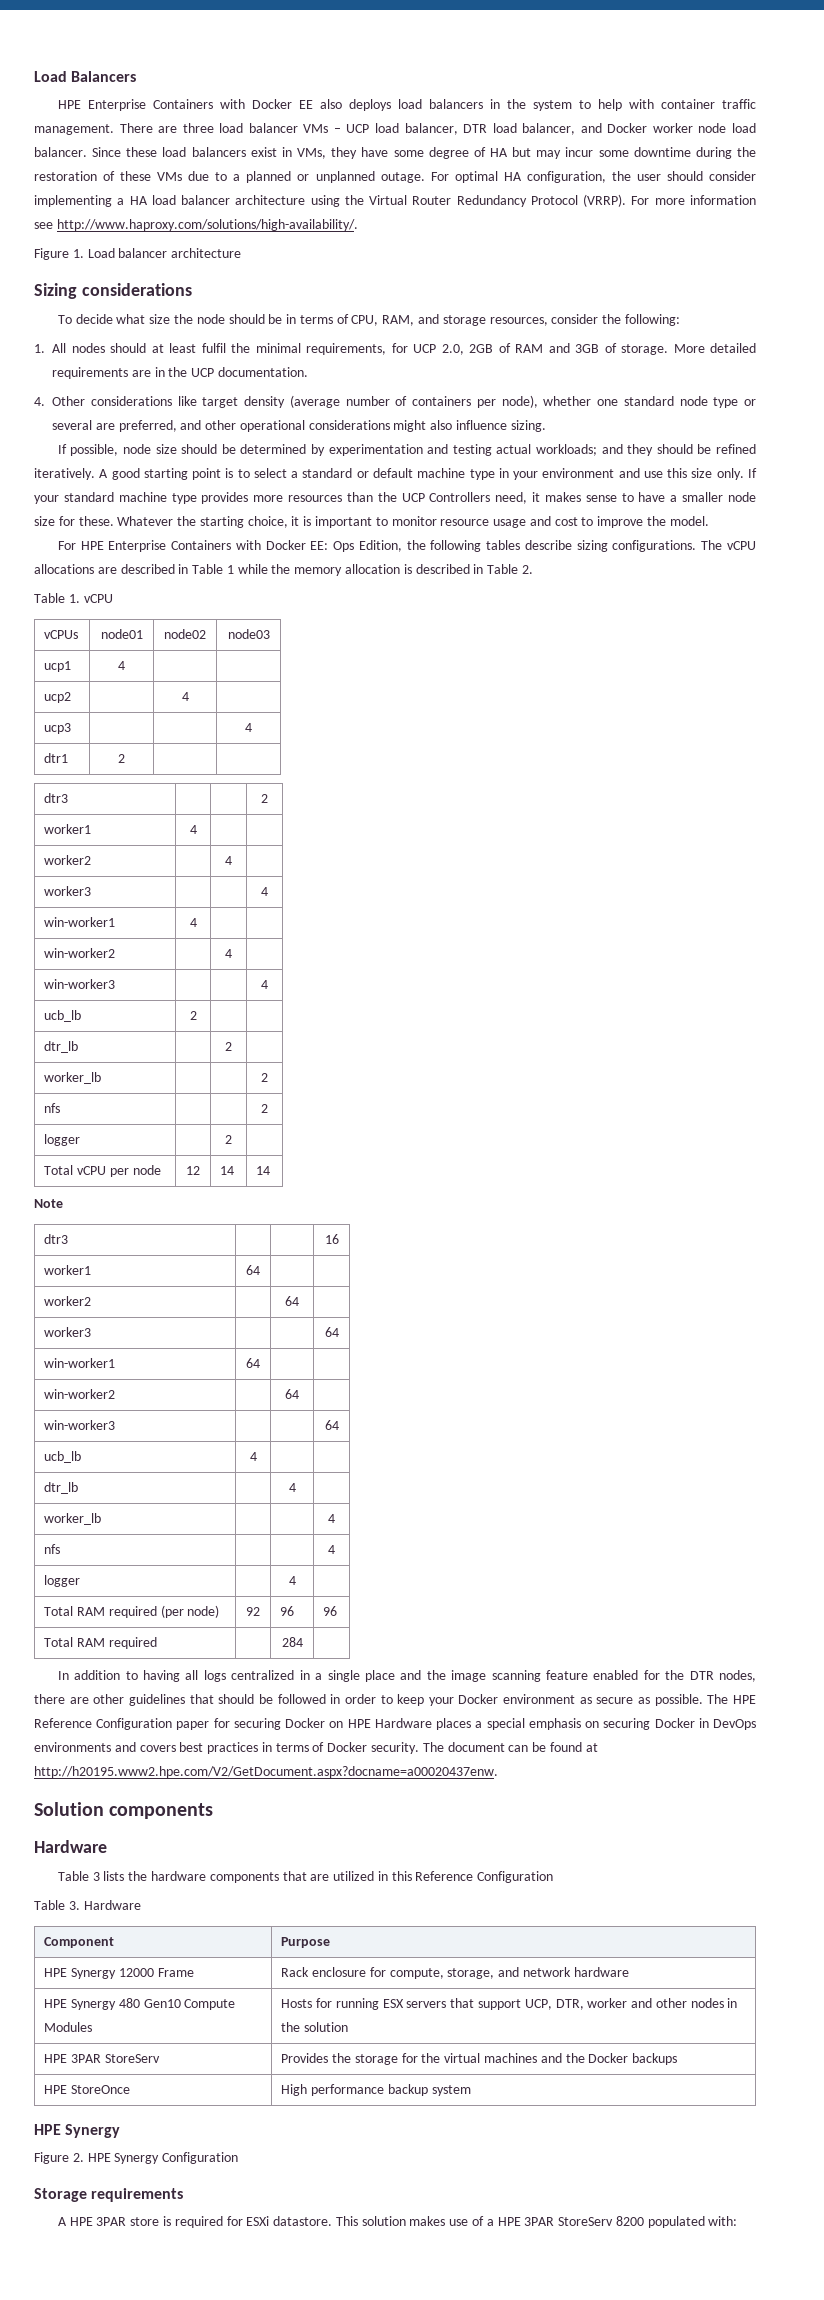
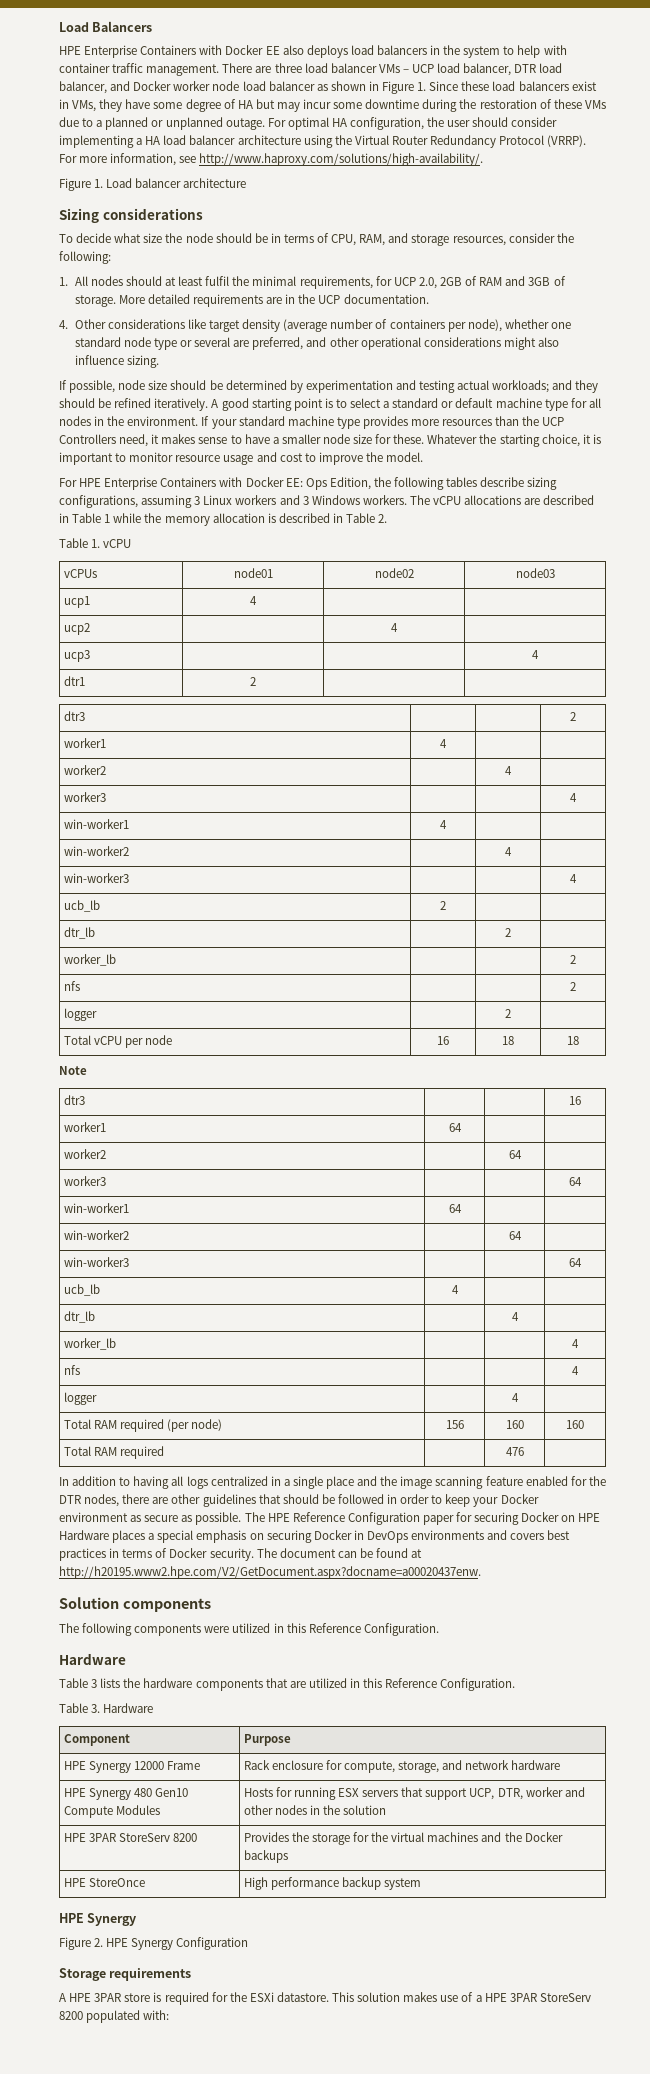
- There are three load balancer VMs – UCP load balancer, DTR load balancer, and Docker worker node load balancer. Since these load balancers exist in VMs, they have some degree of HA but may incur some downtime during the restoration of these VMs due to a planned or unplanned outage.
+ There are three load balancer VMs – UCP load balancer, DTR load balancer, and Docker worker node load balancer as shown in Figure 1. Since these load balancers exist in VMs, they have some degree of HA but may incur some downtime during the restoration of these VMs due to a planned or unplanned outage.
- For more information see http://www.haproxy.com/solutions/high-availability/.
+ For more information, see http://www.haproxy.com/solutions/high-availability/.
- A good starting point is to select a standard or default machine type in your environment and use this size only.
+ A good starting point is to select a standard or default machine type for all nodes in the environment.
- For HPE Enterprise Containers with Docker EE: Ops Edition, the following tables describe sizing configurations.
+ For HPE Enterprise Containers with Docker EE: Ops Edition, the following tables describe sizing configurations, assuming 3 Linux workers and 3 Windows workers.
- Total vCPU per node | 12 | 14 | 14
+ Total vCPU per node | 16 | 18 | 18
- Total RAM required (per node) | 92 | 96 | 96
+ Total RAM required (per node) | 156 | 160 | 160
- Total RAM required | | 284 |
+ Total RAM required | | 476 |
+ The following components were utilized in this Reference Configuration.
- Table 3 lists the hardware components that are utilized in this Reference Configuration
+ Table 3 lists the hardware components that are utilized in this Reference Configuration.
- HPE 3PAR StoreServ | Provides the storage for the virtual machines and the Docker backups
+ HPE 3PAR StoreServ 8200 | Provides the storage for the virtual machines and the Docker backups
- A HPE 3PAR store is required for ESXi datastore.
+ A HPE 3PAR store is required for the ESXi datastore.

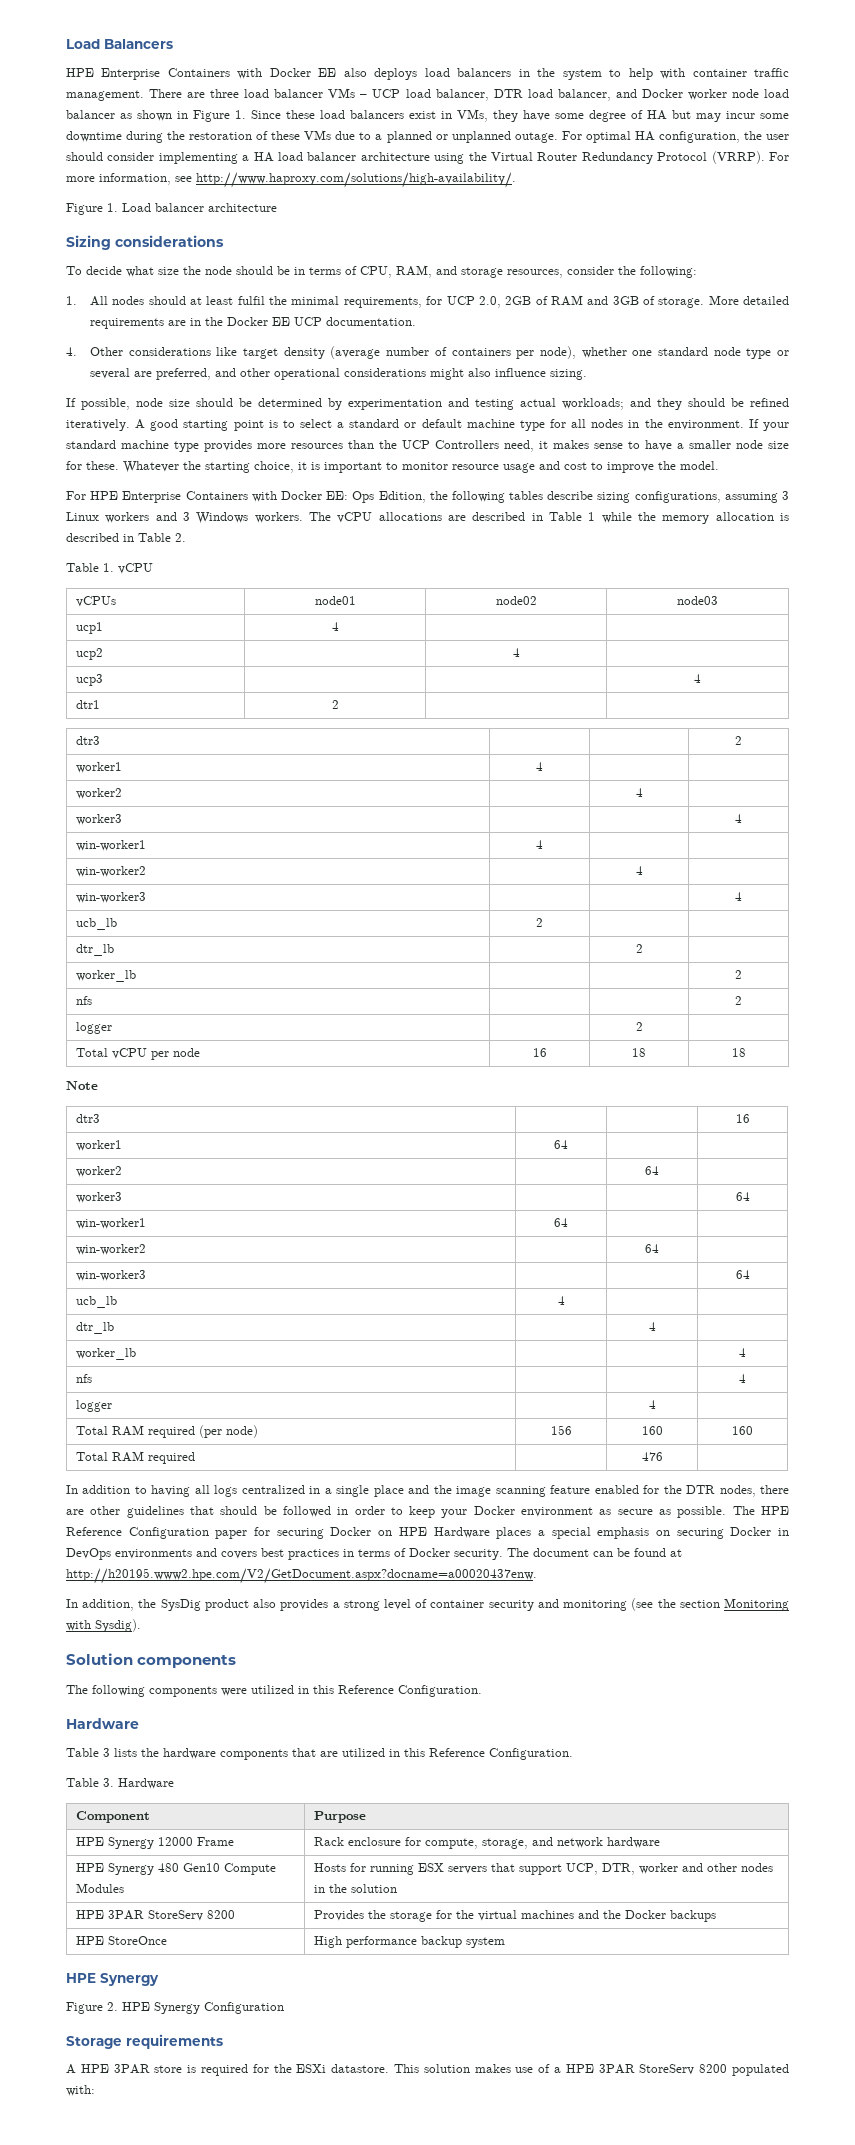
- More detailed requirements are in the UCP documentation.
+ More detailed requirements are in the Docker EE UCP documentation.
+ In addition, the SysDig product also provides a strong level of container security and monitoring (see the section Monitoring with Sysdig).

